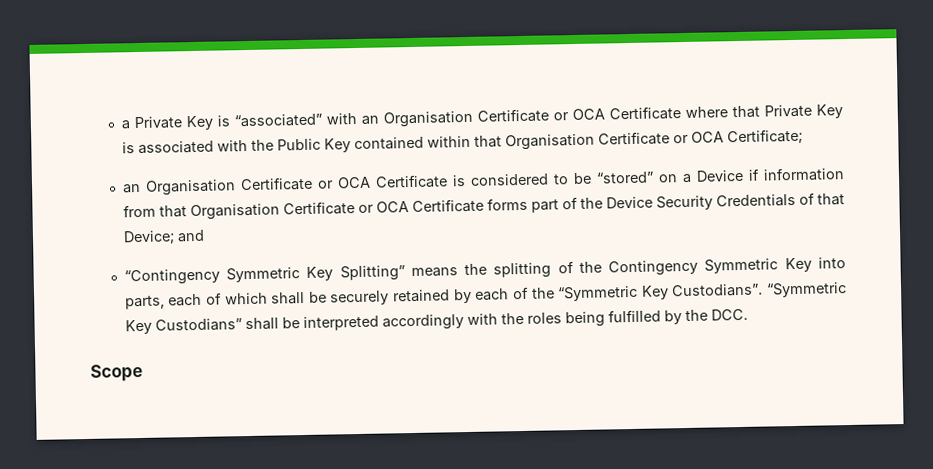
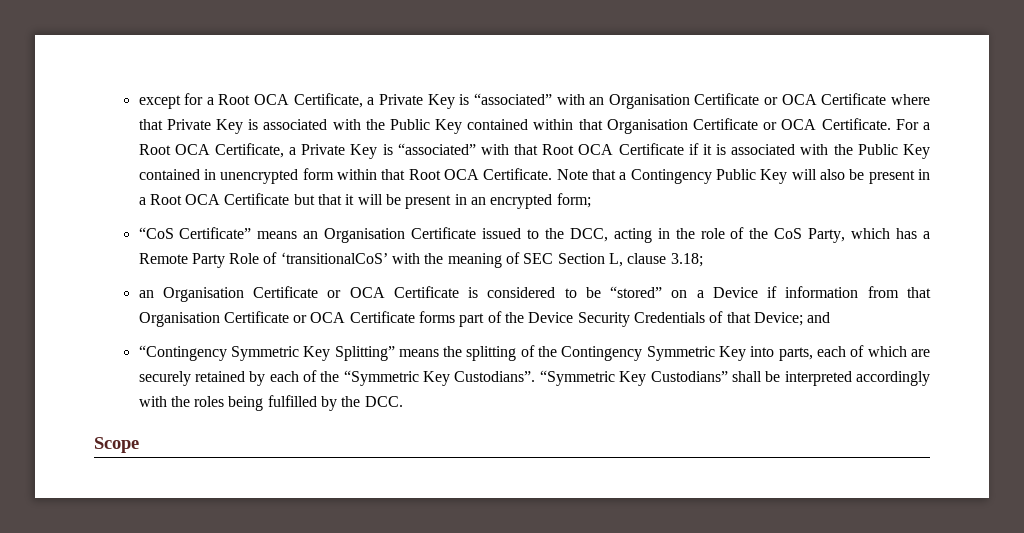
- a Private Key is “associated” with an Organisation Certificate or OCA Certificate where that Private Key is associated with the Public Key contained within that Organisation Certificate or OCA Certificate;
+ except for a Root OCA Certificate, a Private Key is “associated” with an Organisation Certificate or OCA Certificate where that Private Key is associated with the Public Key contained within that Organisation Certificate or OCA Certificate. For a Root OCA Certificate, a Private Key is “associated” with that Root OCA Certificate if it is associated with the Public Key contained in unencrypted form within that Root OCA Certificate. Note that a Contingency Public Key will also be present in a Root OCA Certificate but that it will be present in an encrypted form;
+ “CoS Certificate” means an Organisation Certificate issued to the DCC, acting in the role of the CoS Party, which has a Remote Party Role of ‘transitionalCoS’ with the meaning of SEC Section L, clause 3.18;
- “Contingency Symmetric Key Splitting” means the splitting of the Contingency Symmetric Key into parts, each of which shall be securely retained by each of the “Symmetric Key Custodians”.
+ “Contingency Symmetric Key Splitting” means the splitting of the Contingency Symmetric Key into parts, each of which are securely retained by each of the “Symmetric Key Custodians”.

